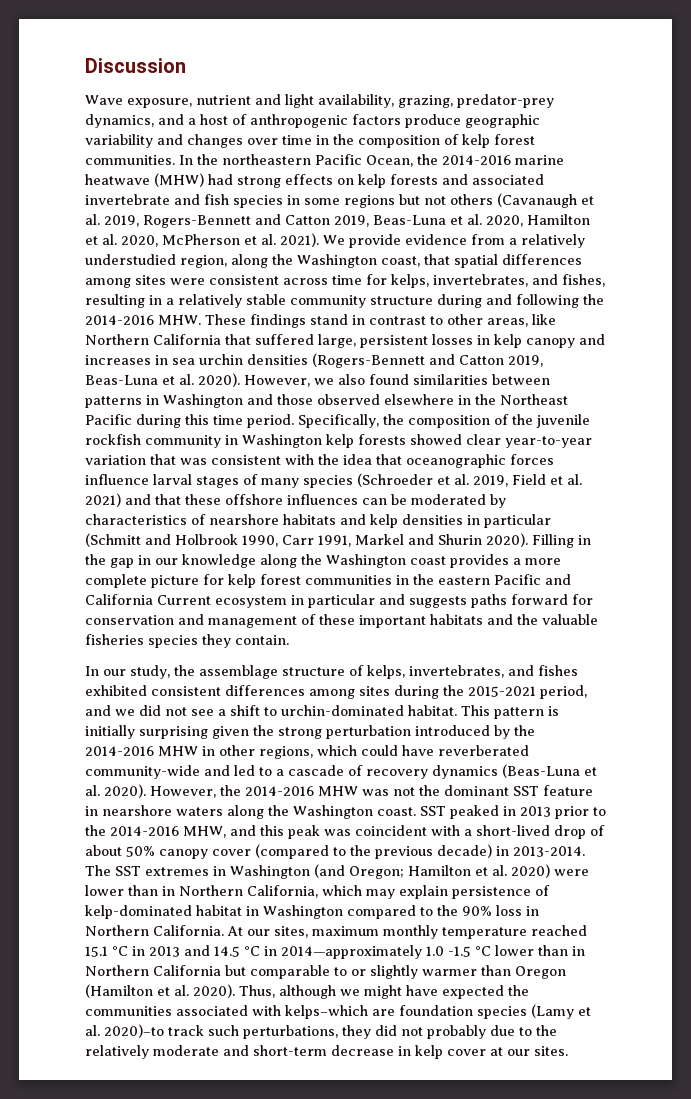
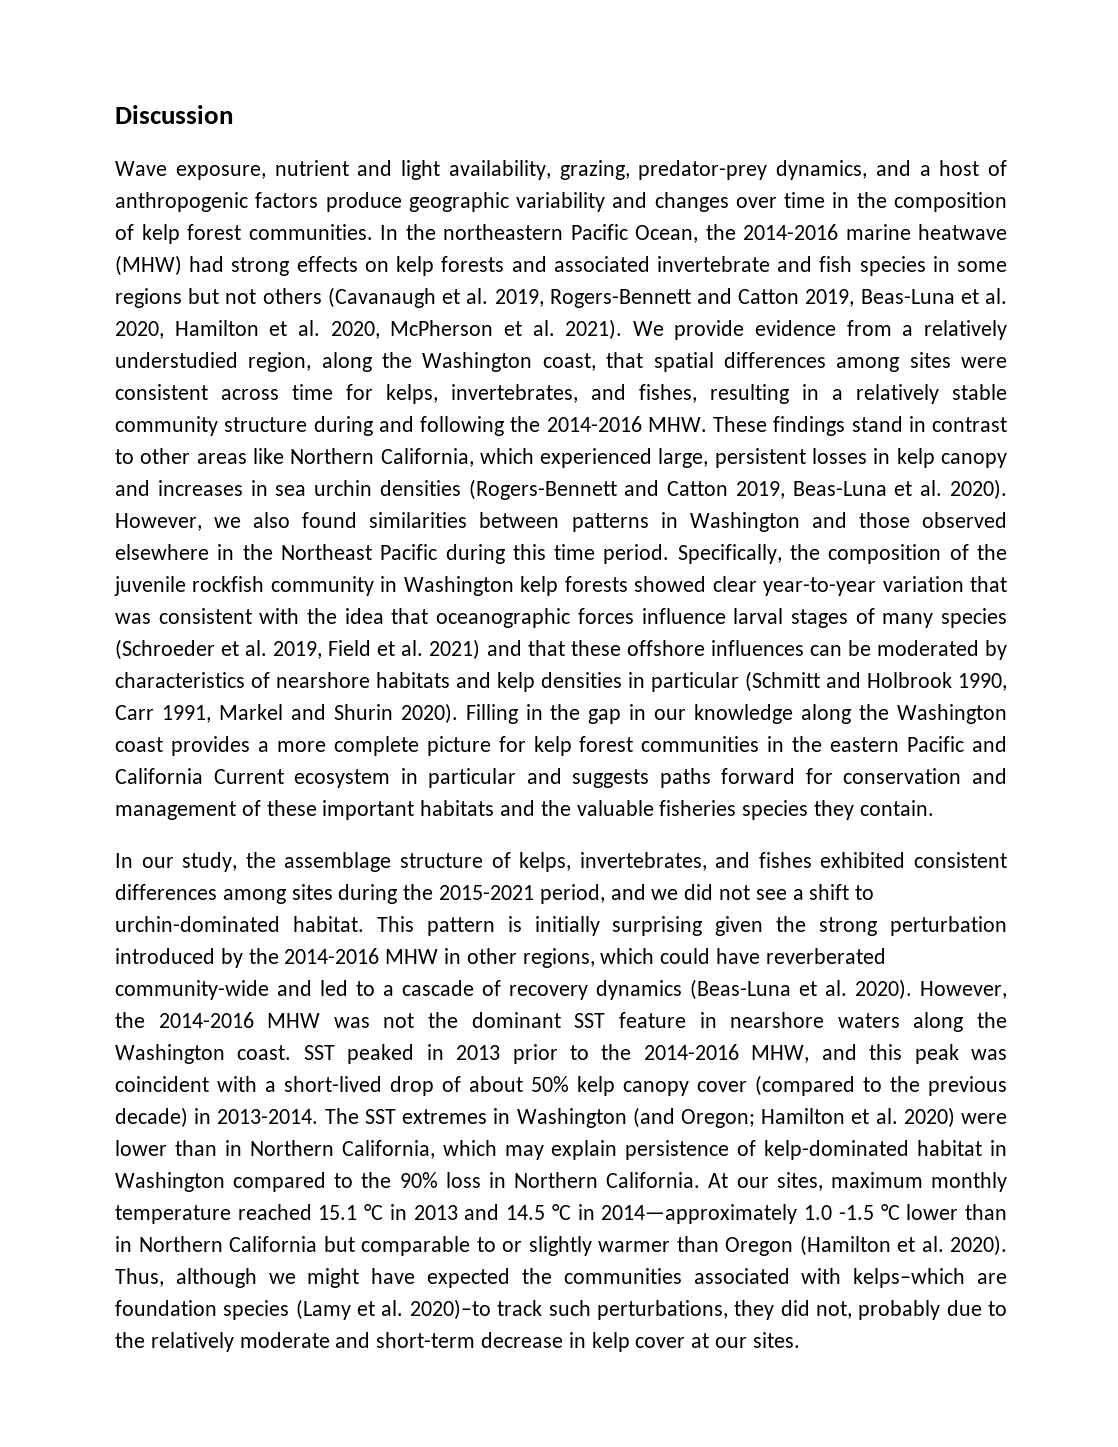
- We provide evidence from a relatively understudied region, along the Washington coast, that spatial differences among sites were consistent across time for kelps, invertebrates, and fishes, resulting in a relatively stable community structure during and following the 2014-2016 MHW. These findings stand in contrast to other areas, like Northern California that suffered large, persistent losses in kelp canopy and increases in sea urchin densities (Rogers-Bennett and Catton 2019, Beas-Luna et al. 2020).
+ We provide evidence from a relatively understudied region, along the Washington coast, that spatial differences among sites were consistent across time for kelps, invertebrates, and fishes, resulting in a relatively stable community structure during and following the 2014-2016 MHW. These findings stand in contrast to other areas like Northern California, which experienced large, persistent losses in kelp canopy and increases in sea urchin densities (Rogers-Bennett and Catton 2019, Beas-Luna et al. 2020).
- SST peaked in 2013 prior to the 2014-2016 MHW, and this peak was coincident with a short-lived drop of about 50% canopy cover (compared to the previous decade) in 2013-2014.
+ SST peaked in 2013 prior to the 2014-2016 MHW, and this peak was coincident with a short-lived drop of about 50% kelp canopy cover (compared to the previous decade) in 2013-2014.
- Thus, although we might have expected the communities associated with kelps–which are foundation species (Lamy et al. 2020)–to track such perturbations, they did not probably due to the relatively moderate and short-term decrease in kelp cover at our sites.
+ Thus, although we might have expected the communities associated with kelps–which are foundation species (Lamy et al. 2020)–to track such perturbations, they did not, probably due to the relatively moderate and short-term decrease in kelp cover at our sites.

